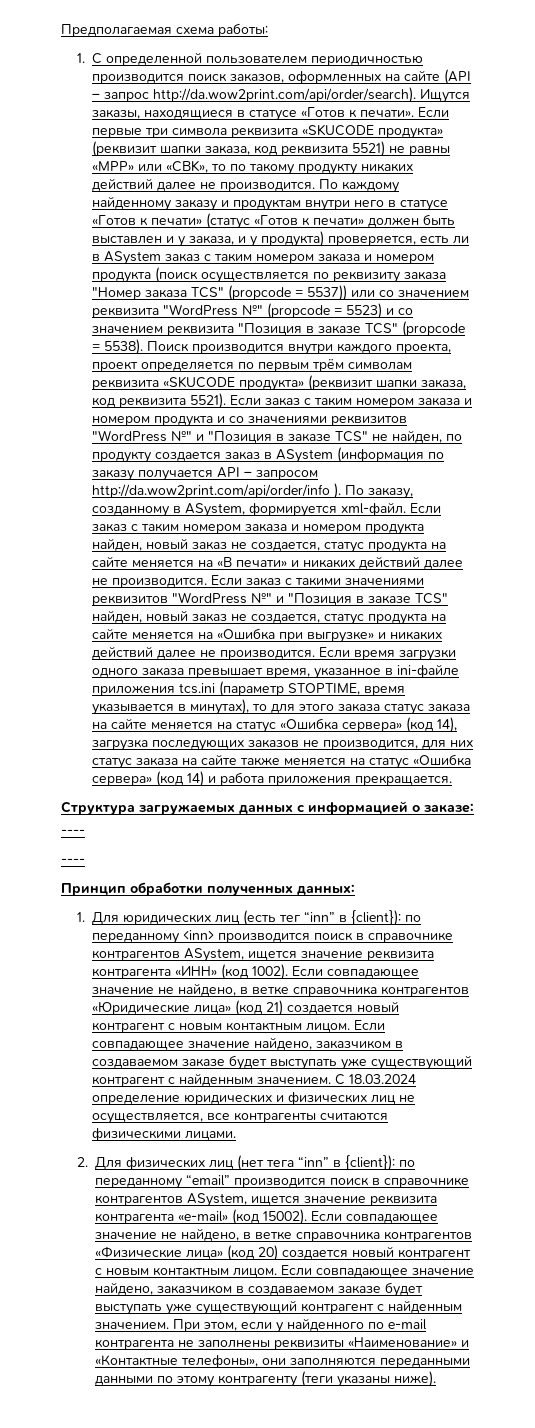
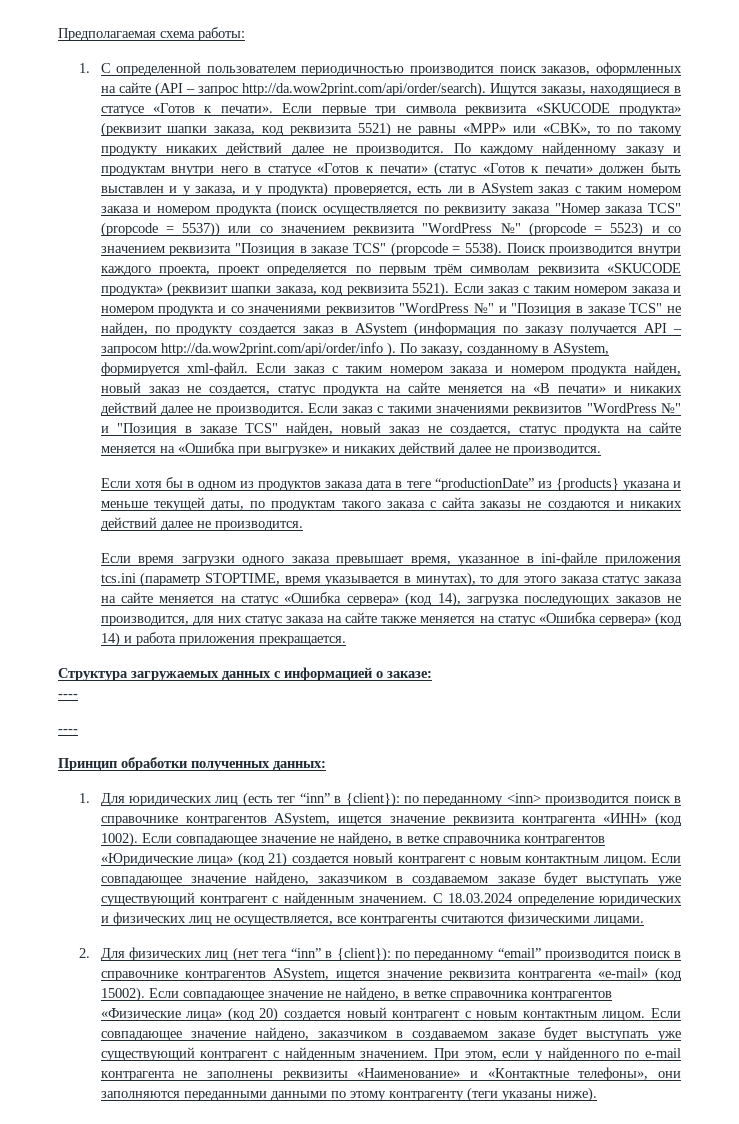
- Если заказ с такими значениями реквизитов "WordPress №" и "Позиция в заказе TCS" найден, новый заказ не создается, статус продукта на сайте меняется на «Ошибка при выгрузке» и никаких действий далее не производится. Если время загрузки одного заказа превышает время, указанное в ini-файле приложения tcs.ini (параметр STOPTIME, время указывается в минутах), то для этого заказа статус заказа на сайте меняется на статус «Ошибка сервера» (код 14), загрузка последующих заказов не производится, для них статус заказа на сайте также меняется на статус «Ошибка сервера» (код 14) и работа приложения прекращается.
+ Если заказ с такими значениями реквизитов "WordPress №" и "Позиция в заказе TCS" найден, новый заказ не создается, статус продукта на сайте меняется на «Ошибка при выгрузке» и никаких действий далее не производится.
+ Если хотя бы в одном из продуктов заказа дата в теге “productionDate” из {products} указана и меньше текущей даты, по продуктам такого заказа с сайта заказы не создаются и никаких действий далее не производится.
+ Если время загрузки одного заказа превышает время, указанное в ini-файле приложения tcs.ini (параметр STOPTIME, время указывается в минутах), то для этого заказа статус заказа на сайте меняется на статус «Ошибка сервера» (код 14), загрузка последующих заказов не производится, для них статус заказа на сайте также меняется на статус «Ошибка сервера» (код 14) и работа приложения прекращается.

